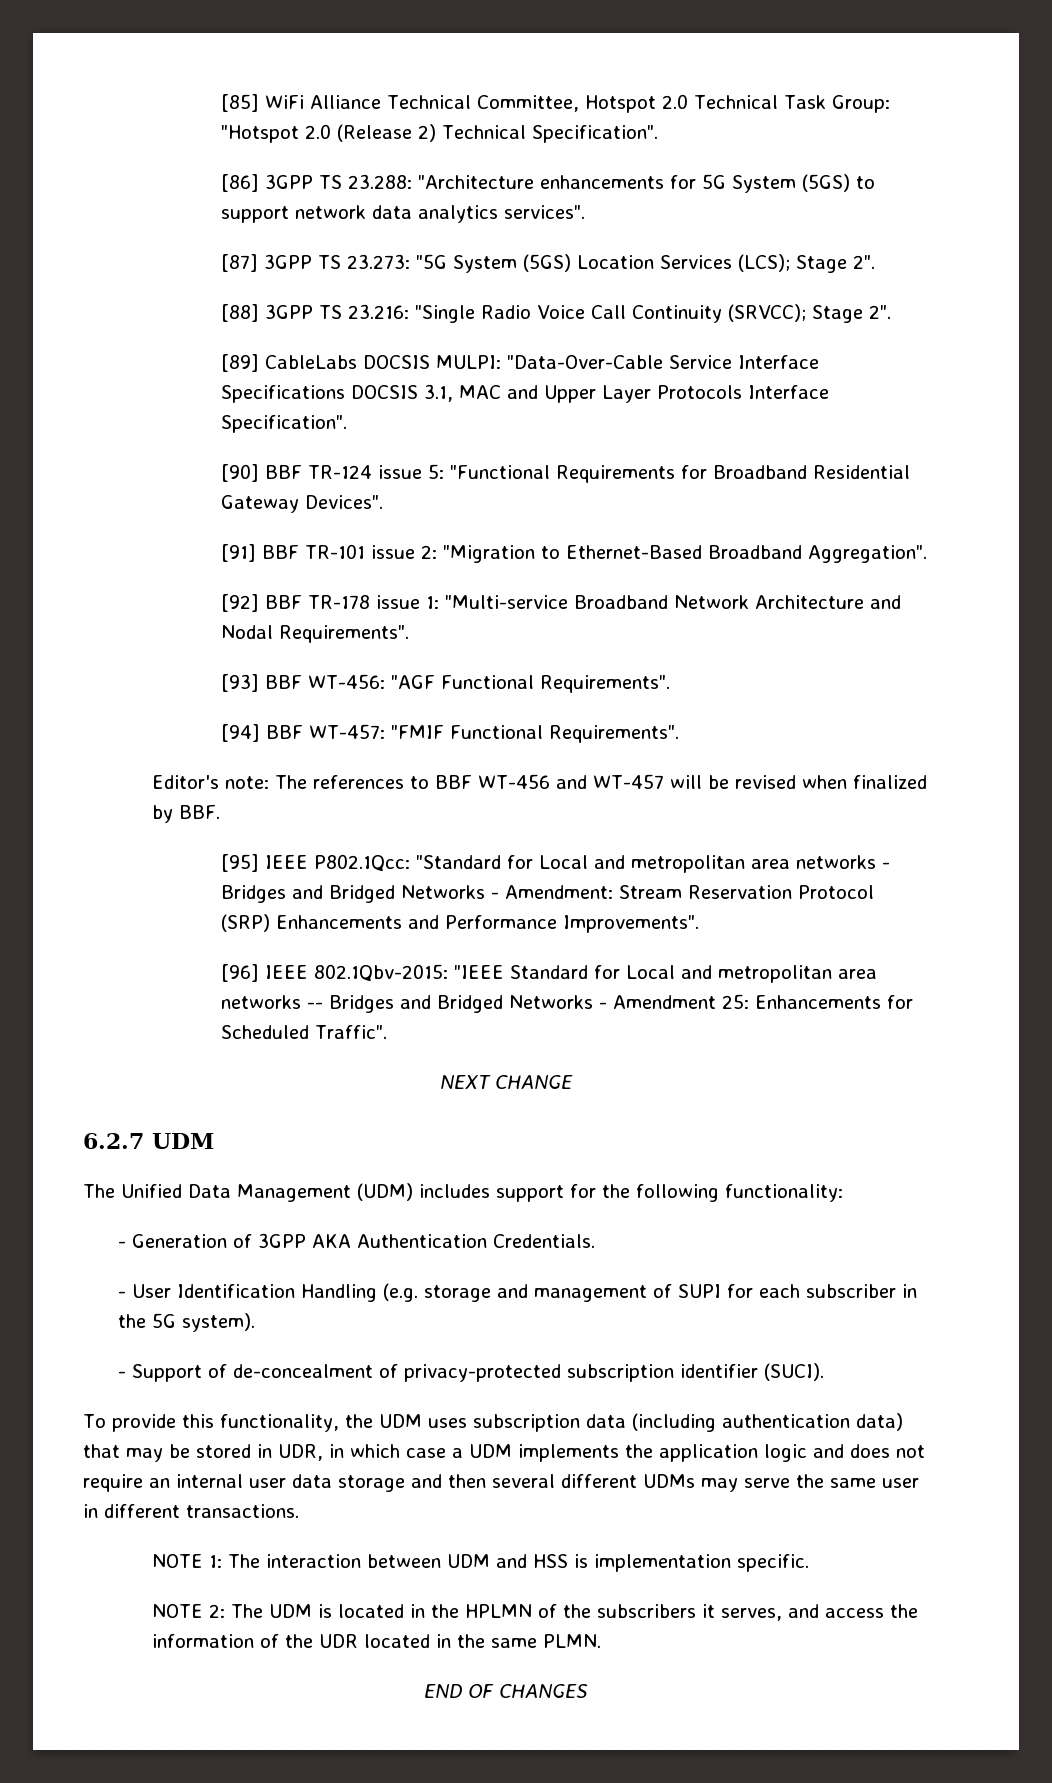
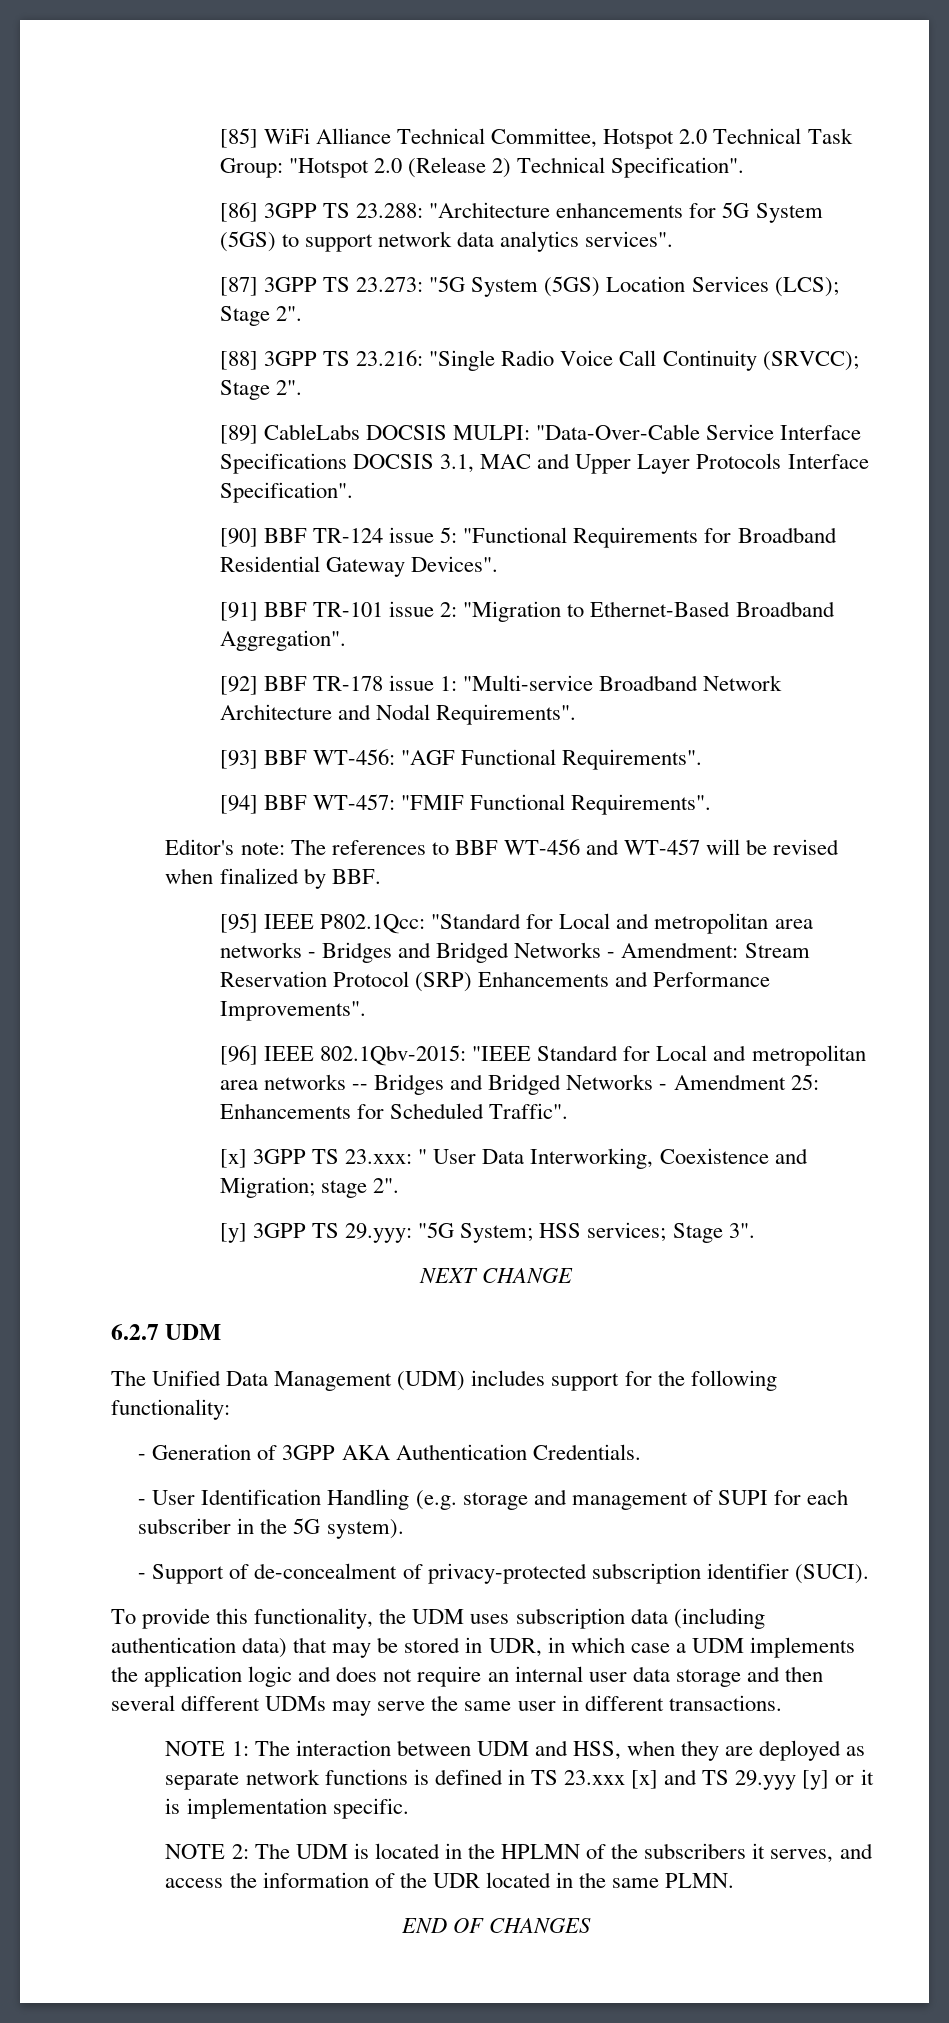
+ [x] 3GPP TS 23.xxx: " User Data Interworking, Coexistence and Migration; stage 2".
+ [y] 3GPP TS 29.yyy: "5G System; HSS services; Stage 3".
- NOTE 1: The interaction between UDM and HSS is implementation specific.
+ NOTE 1: The interaction between UDM and HSS, when they are deployed as separate network functions is defined in TS 23.xxx [x] and TS 29.yyy [y] or it is implementation specific.

